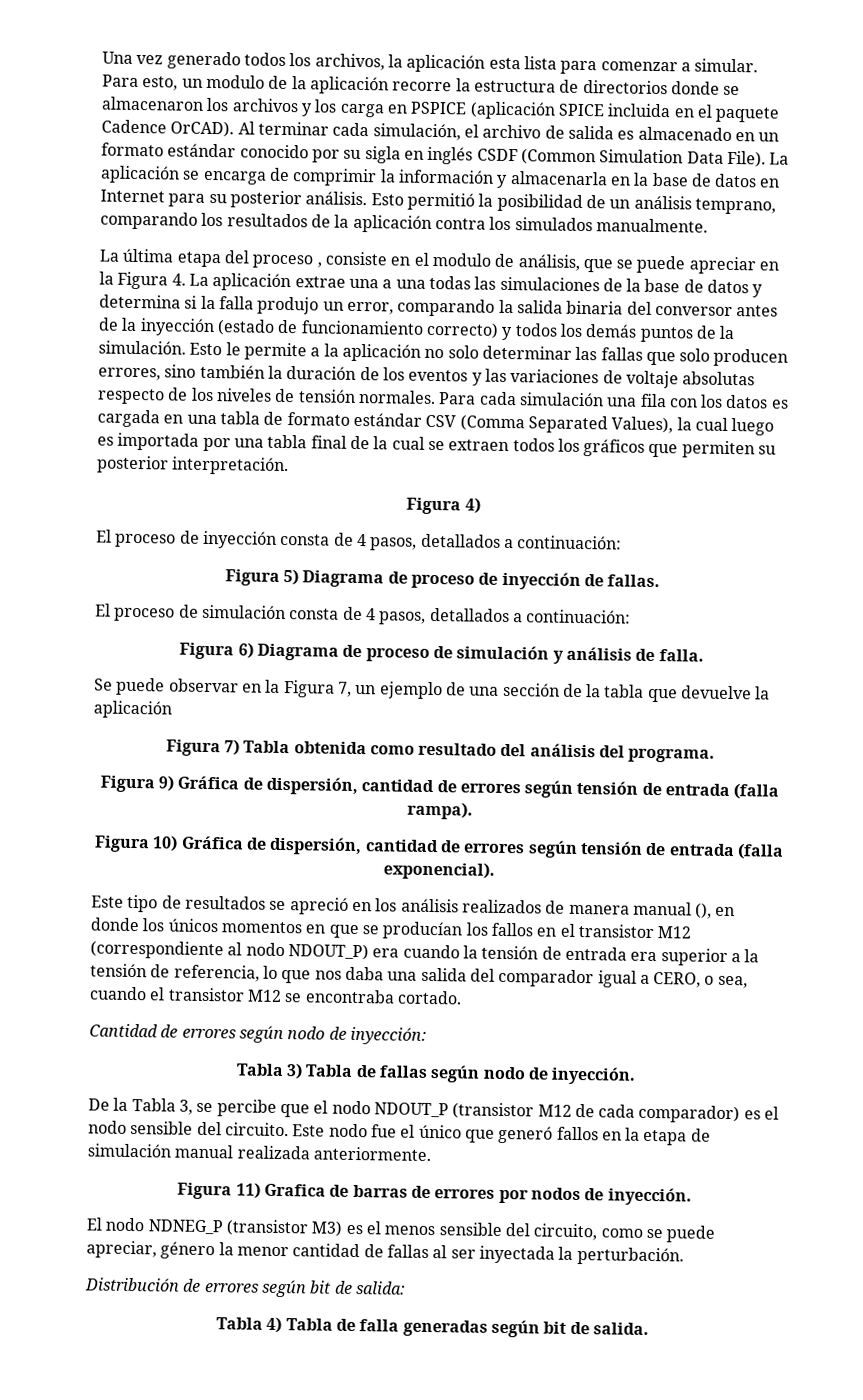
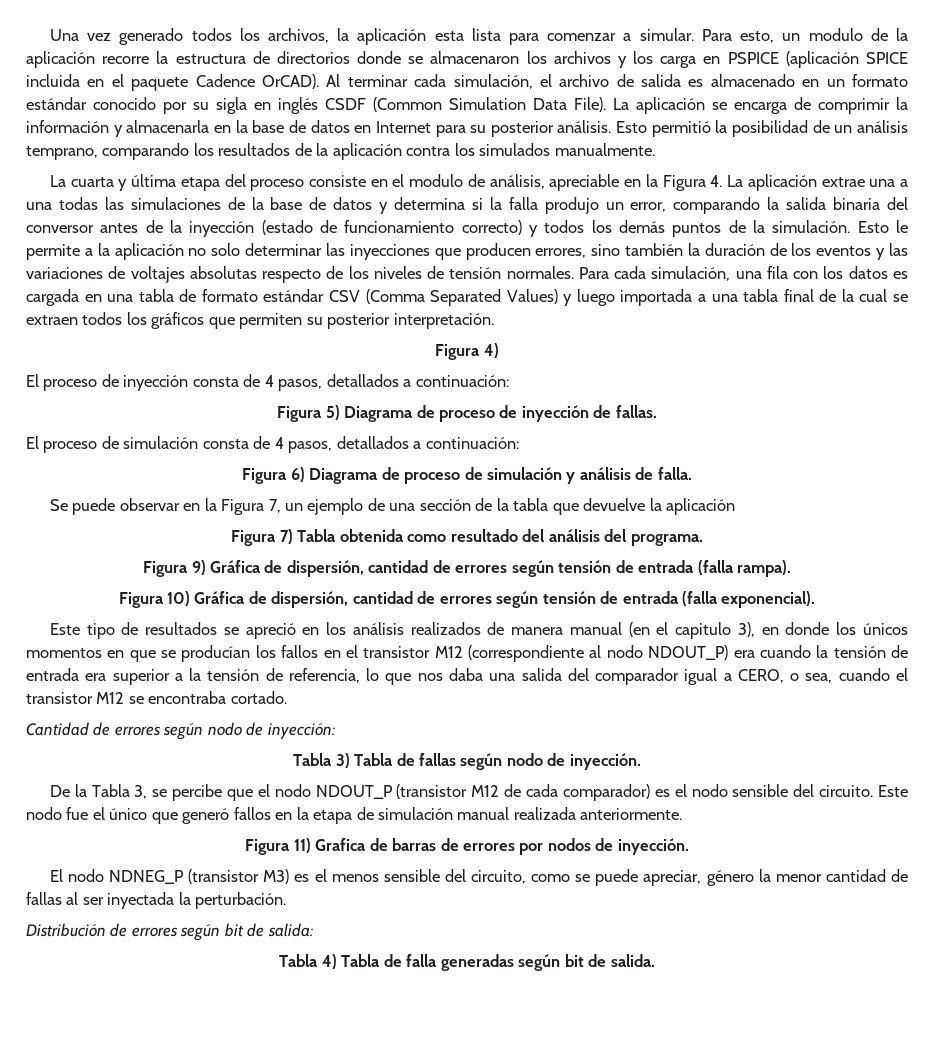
- La última etapa del proceso , consiste en el modulo de análisis, que se puede apreciar en la Figura 4. La aplicación extrae una a una todas las simulaciones de la base de datos y determina si la falla produjo un error, comparando la salida binaria del conversor antes de la inyección (estado de funcionamiento correcto) y todos los demás puntos de la simulación.
+ La cuarta y última etapa del proceso consiste en el modulo de análisis, apreciable en la Figura 4. La aplicación extrae una a una todas las simulaciones de la base de datos y determina si la falla produjo un error, comparando la salida binaria del conversor antes de la inyección (estado de funcionamiento correcto) y todos los demás puntos de la simulación.
- Esto le permite a la aplicación no solo determinar las fallas que solo producen errores, sino también la duración de los eventos y las variaciones de voltaje absolutas respecto de los niveles de tensión normales.
+ Esto le permite a la aplicación no solo determinar las inyecciones que producen errores, sino también la duración de los eventos y las variaciones de voltajes absolutas respecto de los niveles de tensión normales.
- Para cada simulación una fila con los datos es cargada en una tabla de formato estándar CSV (Comma Separated Values), la cual luego es importada por una tabla final de la cual se extraen todos los gráficos que permiten su posterior interpretación.
+ Para cada simulación, una fila con los datos es cargada en una tabla de formato estándar CSV (Comma Separated Values) y luego importada a una tabla final de la cual se extraen todos los gráficos que permiten su posterior interpretación.
- Este tipo de resultados se apreció en los análisis realizados de manera manual (), en donde los únicos momentos en que se producían los fallos en el transistor M12 (correspondiente al nodo NDOUT_P) era cuando la tensión de entrada era superior a la tensión de referencia, lo que nos daba una salida del comparador igual a CERO, o sea, cuando el transistor M12 se encontraba cortado.
+ Este tipo de resultados se apreció en los análisis realizados de manera manual (en el capitulo 3), en donde los únicos momentos en que se producían los fallos en el transistor M12 (correspondiente al nodo NDOUT_P) era cuando la tensión de entrada era superior a la tensión de referencia, lo que nos daba una salida del comparador igual a CERO, o sea, cuando el transistor M12 se encontraba cortado.

